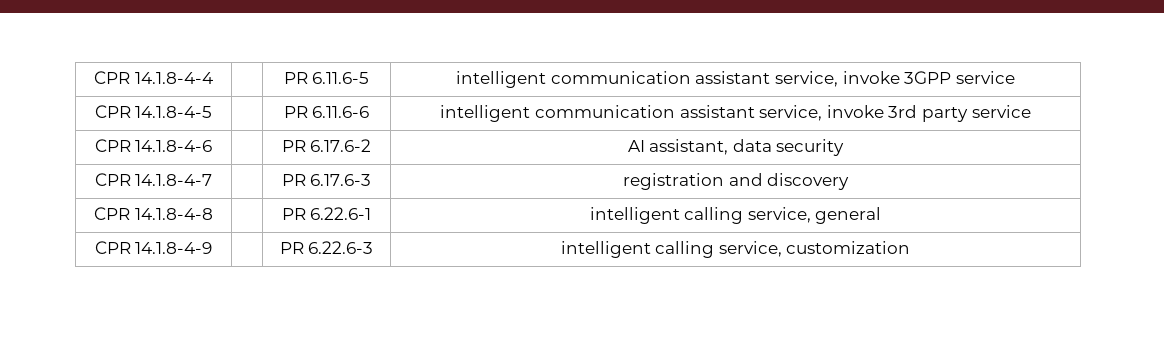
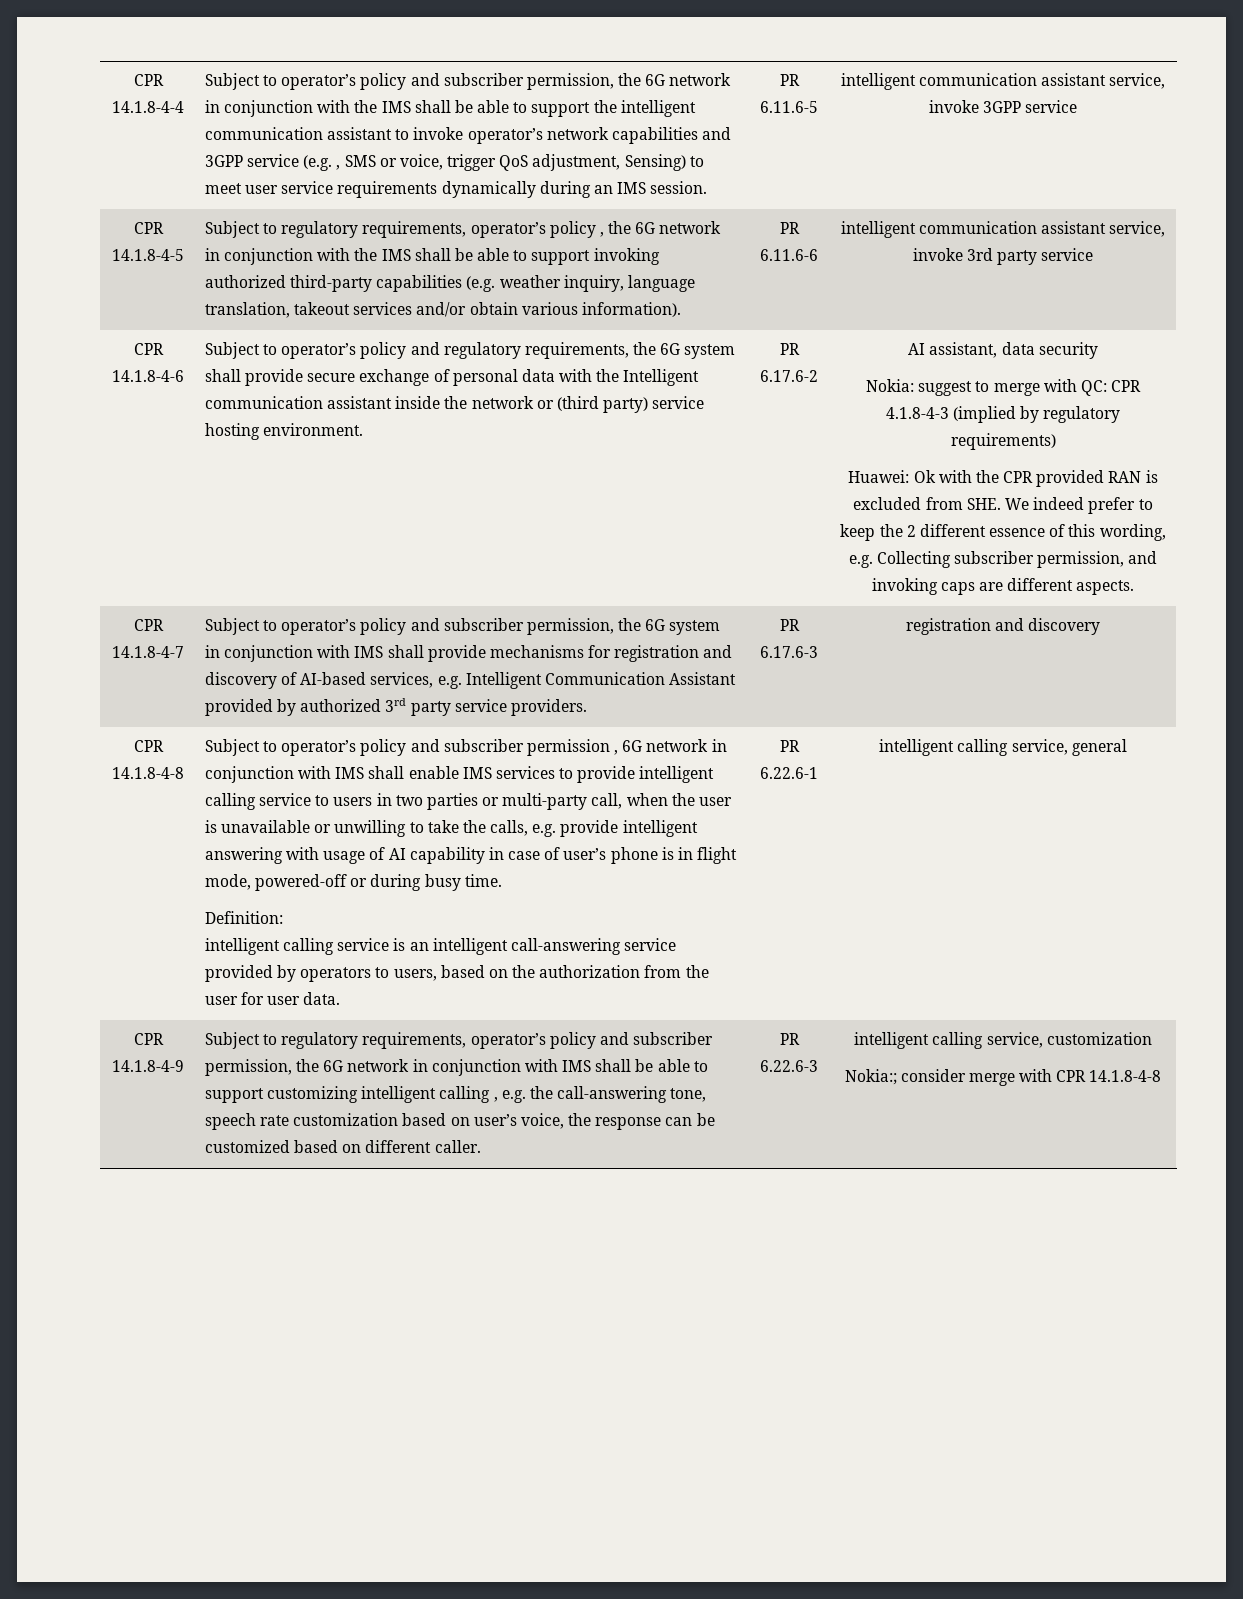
+ Subject to operator’s policy and subscriber permission, the 6G network in conjunction with the IMS shall be able to support the intelligent communication assistant to invoke operator’s network capabilities and 3GPP service (e.g. , SMS or voice, trigger QoS adjustment, Sensing) to meet user service requirements dynamically during an IMS session.
+ Subject to regulatory requirements, operator’s policy , the 6G network in conjunction with the IMS shall be able to support invoking authorized third-party capabilities (e.g. weather inquiry, language translation, takeout services and/or obtain various information).
+ Subject to operator’s policy and regulatory requirements, the 6G system shall provide secure exchange of personal data with the Intelligent communication assistant inside the network or (third party) service hosting environment.
- CPR 14.1.8-4-7 | | PR 6.17.6-3 | registration and discovery
+ Nokia: suggest to merge with QC: CPR 4.1.8-4-3 (implied by regulatory requirements)
+ Huawei: Ok with the CPR provided RAN is excluded from SHE. We indeed prefer to keep the 2 different essence of this wording, e.g. Collecting subscriber permission, and invoking caps are different aspects.
+ CPR 14.1.8-4-7 | Subject to operator’s policy and subscriber permission, the 6G system in conjunction with IMS shall provide mechanisms for registration and discovery of AI-based services, e.g. Intelligent Communication Assistant provided by authorized 3rd party service providers. | PR 6.17.6-3 | registration and discovery
+ Subject to operator’s policy and subscriber permission , 6G network in conjunction with IMS shall enable IMS services to provide intelligent calling service to users in two parties or multi-party call, when the user is unavailable or unwilling to take the calls, e.g. provide intelligent answering with usage of AI capability in case of user’s phone is in flight mode, powered-off or during busy time.
+ Definition:
+ intelligent calling service is an intelligent call-answering service provided by operators to users, based on the authorization from the user for user data.
+ Subject to regulatory requirements, operator’s policy and subscriber permission, the 6G network in conjunction with IMS shall be able to support customizing intelligent calling , e.g. the call-answering tone, speech rate customization based on user’s voice, the response can be customized based on different caller.
+ Nokia:; consider merge with CPR 14.1.8-4-8

